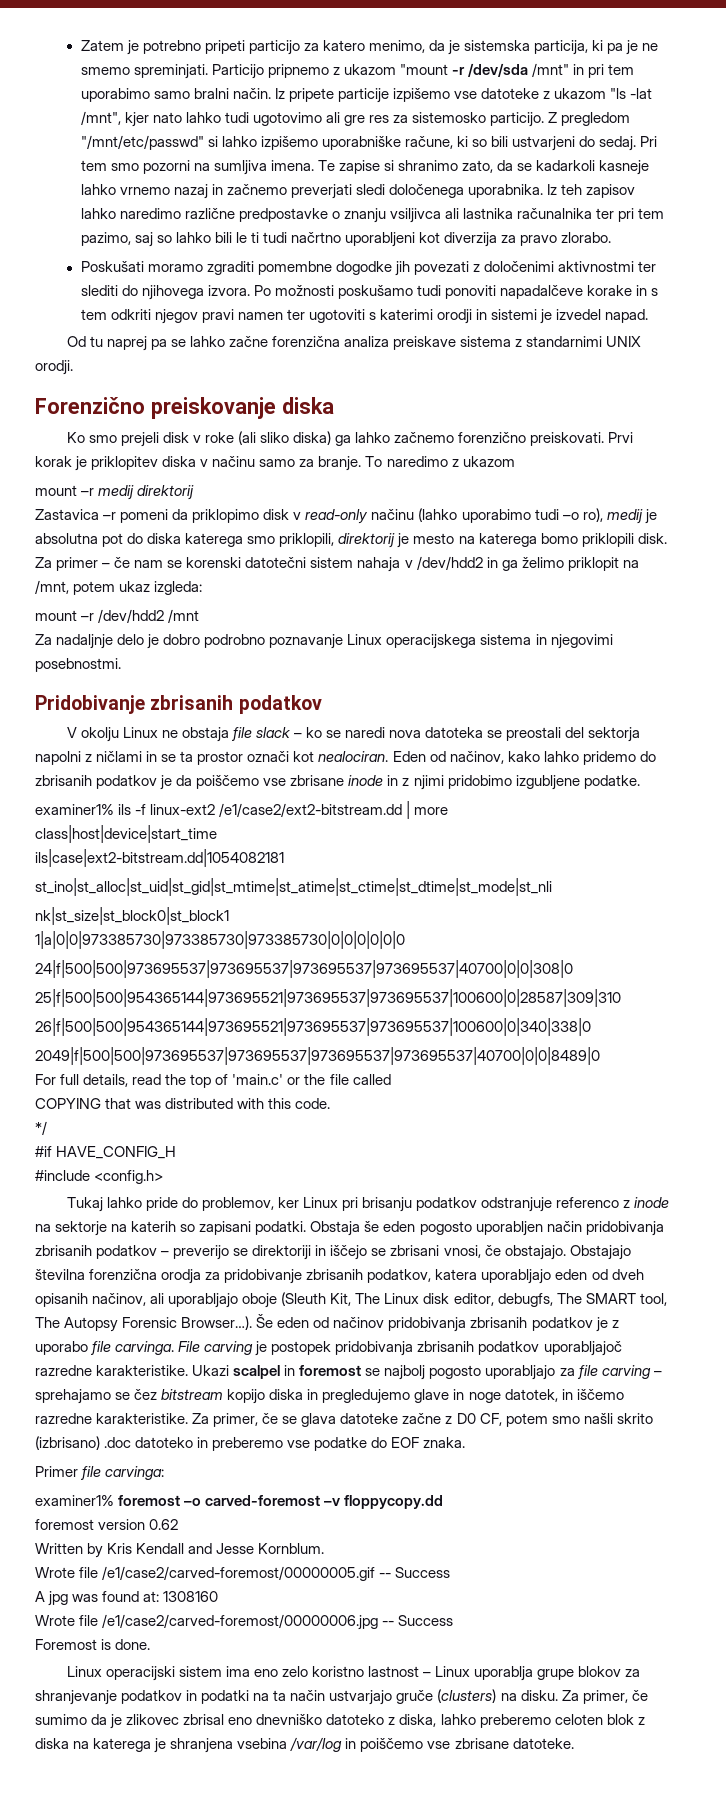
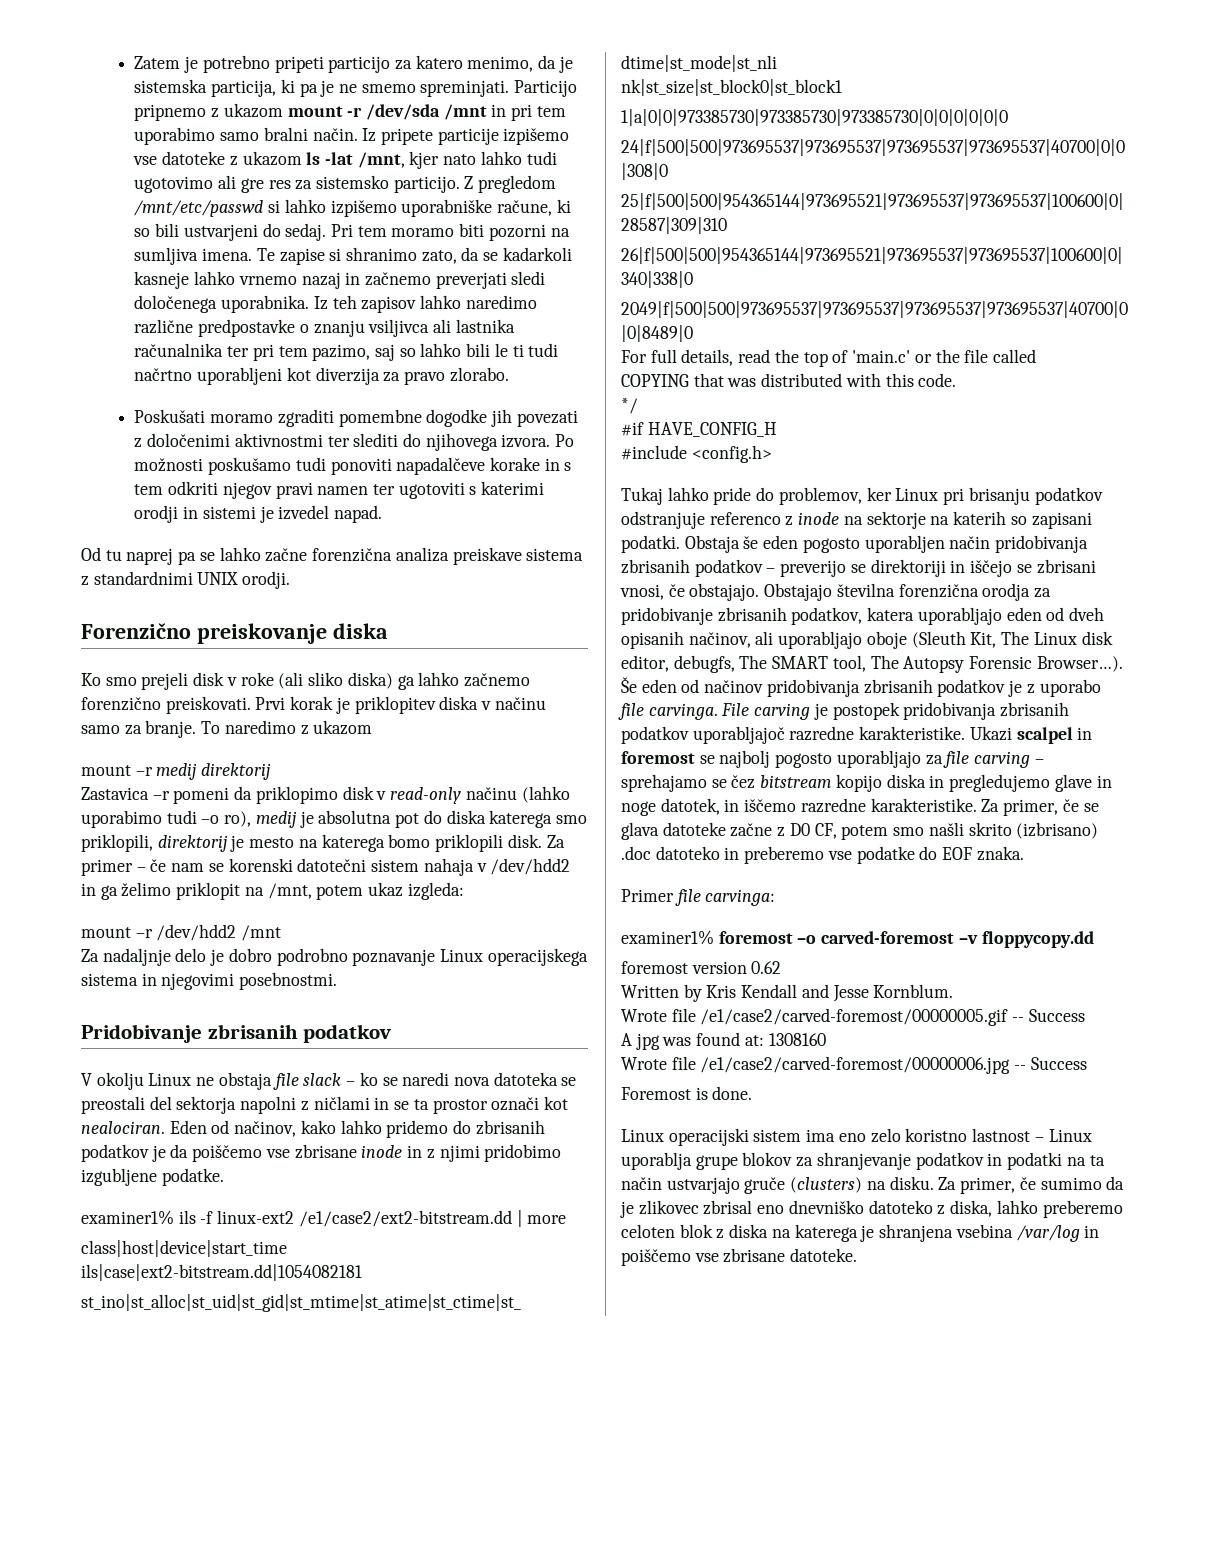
- Particijo pripnemo z ukazom "mount -r /dev/sda /mnt" in pri tem uporabimo samo bralni način.
+ Particijo pripnemo z ukazom mount -r /dev/sda /mnt in pri tem uporabimo samo bralni način.
- Iz pripete particije izpišemo vse datoteke z ukazom "ls -lat /mnt", kjer nato lahko tudi ugotovimo ali gre res za sistemosko particijo.
+ Iz pripete particije izpišemo vse datoteke z ukazom ls -lat /mnt, kjer nato lahko tudi ugotovimo ali gre res za sistemsko particijo.
- Z pregledom "/mnt/etc/passwd" si lahko izpišemo uporabniške račune, ki so bili ustvarjeni do sedaj.
+ Z pregledom /mnt/etc/passwd si lahko izpišemo uporabniške račune, ki so bili ustvarjeni do sedaj.
- Pri tem smo pozorni na sumljiva imena.
+ Pri tem moramo biti pozorni na sumljiva imena.
- Od tu naprej pa se lahko začne forenzična analiza preiskave sistema z standarnimi UNIX orodji.
+ Od tu naprej pa se lahko začne forenzična analiza preiskave sistema z standardnimi UNIX orodji.

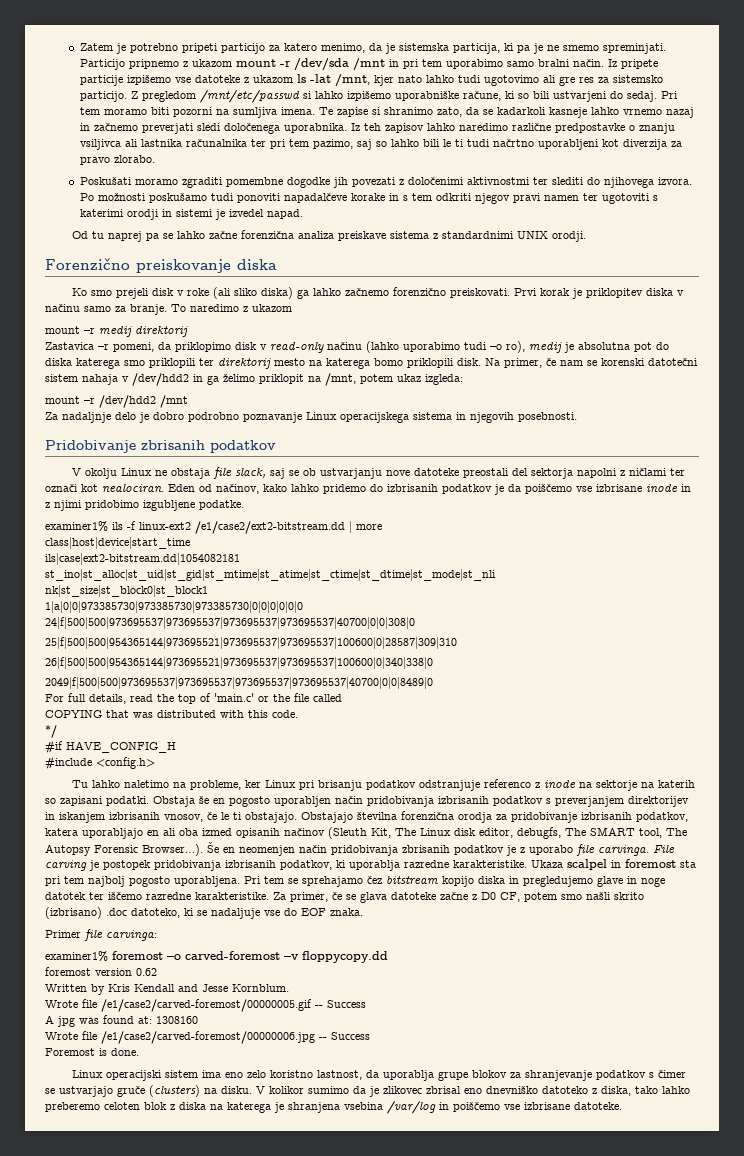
- Zastavica –r pomeni da priklopimo disk v read-only načinu (lahko uporabimo tudi –o ro), medij je absolutna pot do diska katerega smo priklopili, direktorij je mesto na katerega bomo priklopili disk.
+ Zastavica –r pomeni, da priklopimo disk v read-only načinu (lahko uporabimo tudi –o ro), medij je absolutna pot do diska katerega smo priklopili ter direktorij mesto na katerega bomo priklopili disk.
- Za primer – če nam se korenski datotečni sistem nahaja v /dev/hdd2 in ga želimo priklopit na /mnt, potem ukaz izgleda:
+ Na primer, če nam se korenski datotečni sistem nahaja v /dev/hdd2 in ga želimo priklopit na /mnt, potem ukaz izgleda:
- Za nadaljnje delo je dobro podrobno poznavanje Linux operacijskega sistema in njegovimi posebnostmi.
+ Za nadaljnje delo je dobro podrobno poznavanje Linux operacijskega sistema in njegovih posebnosti.
- V okolju Linux ne obstaja file slack – ko se naredi nova datoteka se preostali del sektorja napolni z ničlami in se ta prostor označi kot nealociran.
+ V okolju Linux ne obstaja file slack, saj se ob ustvarjanju nove datoteke preostali del sektorja napolni z ničlami ter označi kot nealociran.
- Eden od načinov, kako lahko pridemo do zbrisanih podatkov je da poiščemo vse zbrisane inode in z njimi pridobimo izgubljene podatke.
+ Eden od načinov, kako lahko pridemo do izbrisanih podatkov je da poiščemo vse izbrisane inode in z njimi pridobimo izgubljene podatke.
- Tukaj lahko pride do problemov, ker Linux pri brisanju podatkov odstranjuje referenco z inode na sektorje na katerih so zapisani podatki.
+ Tu lahko naletimo na probleme, ker Linux pri brisanju podatkov odstranjuje referenco z inode na sektorje na katerih so zapisani podatki.
- Obstaja še eden pogosto uporabljen način pridobivanja zbrisanih podatkov – preverijo se direktoriji in iščejo se zbrisani vnosi, če obstajajo.
+ Obstaja še en pogosto uporabljen način pridobivanja izbrisanih podatkov s preverjanjem direktorijev in iskanjem izbrisanih vnosov, če le ti obstajajo.
- Obstajajo številna forenzična orodja za pridobivanje zbrisanih podatkov, katera uporabljajo eden od dveh opisanih načinov, ali uporabljajo oboje (Sleuth Kit, The Linux disk editor, debugfs, The SMART tool, The Autopsy Forensic Browser…).
+ Obstajajo številna forenzična orodja za pridobivanje izbrisanih podatkov, katera uporabljajo en ali oba izmed opisanih načinov (Sleuth Kit, The Linux disk editor, debugfs, The SMART tool, The Autopsy Forensic Browser…).
- Še eden od načinov pridobivanja zbrisanih podatkov je z uporabo file carvinga.
+ Še en neomenjen način pridobivanja zbrisanih podatkov je z uporabo file carvinga.
- File carving je postopek pridobivanja zbrisanih podatkov uporabljajoč razredne karakteristike. Ukazi scalpel in foremost se najbolj pogosto uporabljajo za file carving – sprehajamo se čez bitstream kopijo diska in pregledujemo glave in noge datotek, in iščemo razredne karakteristike.
+ File carving je postopek pridobivanja izbrisanih podatkov, ki uporablja razredne karakteristike. Ukaza scalpel in foremost sta pri tem najbolj pogosto uporabljena. Pri tem se sprehajamo čez bitstream kopijo diska in pregledujemo glave in noge datotek ter iščemo razredne karakteristike.
- Za primer, če se glava datoteke začne z D0 CF, potem smo našli skrito (izbrisano) .doc datoteko in preberemo vse podatke do EOF znaka.
+ Za primer, če se glava datoteke začne z D0 CF, potem smo našli skrito (izbrisano) .doc datoteko, ki se nadaljuje vse do EOF znaka.
- Linux operacijski sistem ima eno zelo koristno lastnost – Linux uporablja grupe blokov za shranjevanje podatkov in podatki na ta način ustvarjajo gruče (clusters) na disku.
+ Linux operacijski sistem ima eno zelo koristno lastnost, da uporablja grupe blokov za shranjevanje podatkov s čimer se ustvarjajo gruče (clusters) na disku.
- Za primer, če sumimo da je zlikovec zbrisal eno dnevniško datoteko z diska, lahko preberemo celoten blok z diska na katerega je shranjena vsebina /var/log in poiščemo vse zbrisane datoteke.
+ V kolikor sumimo da je zlikovec zbrisal eno dnevniško datoteko z diska, tako lahko preberemo celoten blok z diska na katerega je shranjena vsebina /var/log in poiščemo vse izbrisane datoteke.

